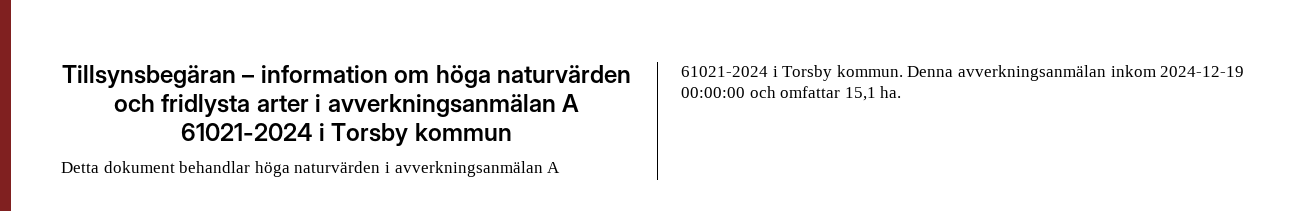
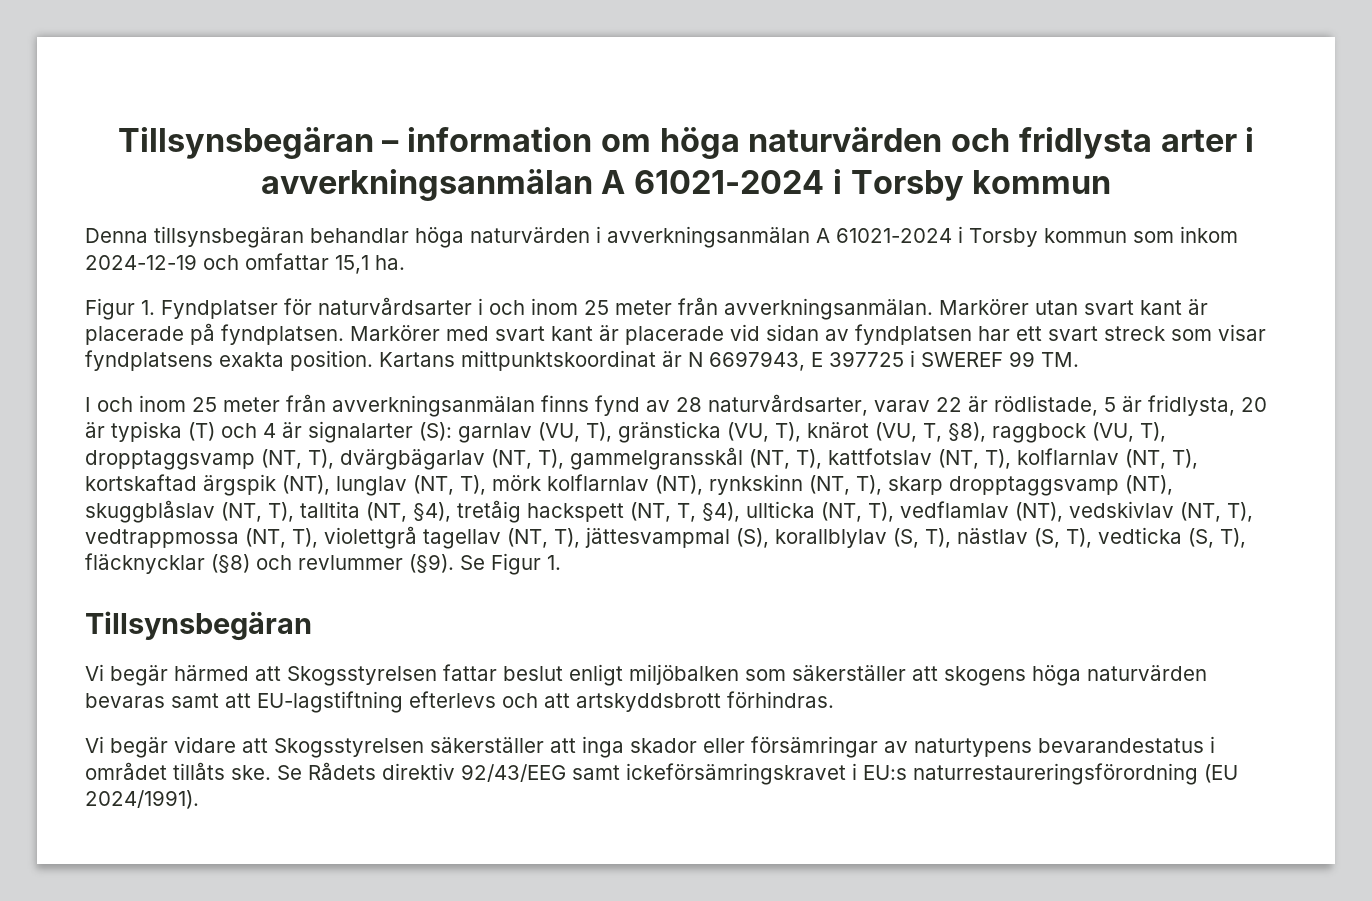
- Detta dokument behandlar höga naturvärden i avverkningsanmälan A 61021-2024 i Torsby kommun. Denna avverkningsanmälan inkom 2024-12-19 00:00:00 och omfattar 15,1 ha.
+ Denna tillsynsbegäran behandlar höga naturvärden i avverkningsanmälan A 61021-2024 i Torsby kommun som inkom 2024-12-19 och omfattar 15,1 ha.
+ Figur 1. Fyndplatser för naturvårdsarter i och inom 25 meter från avverkningsanmälan. Markörer utan svart kant är placerade på fyndplatsen. Markörer med svart kant är placerade vid sidan av fyndplatsen har ett svart streck som visar fyndplatsens exakta position. Kartans mittpunktskoordinat är N 6697943, E 397725 i SWEREF 99 TM.
+ I och inom 25 meter från avverkningsanmälan finns fynd av 28 naturvårdsarter, varav 22 är rödlistade, 5 är fridlysta, 20 är typiska (T) och 4 är signalarter (S): garnlav (VU, T), gränsticka (VU, T), knärot (VU, T, §8), raggbock (VU, T), dropptaggsvamp (NT, T), dvärgbägarlav (NT, T), gammelgransskål (NT, T), kattfotslav (NT, T), kolflarnlav (NT, T), kortskaftad ärgspik (NT), lunglav (NT, T), mörk kolflarnlav (NT), rynkskinn (NT, T), skarp dropptaggsvamp (NT), skuggblåslav (NT, T), talltita (NT, §4), tretåig hackspett (NT, T, §4), ullticka (NT, T), vedflamlav (NT), vedskivlav (NT, T), vedtrappmossa (NT, T), violettgrå tagellav (NT, T), jättesvampmal (S), korallblylav (S, T), nästlav (S, T), vedticka (S, T), fläcknycklar (§8) och revlummer (§9). Se Figur 1.
+ Tillsynsbegäran
+ Vi begär härmed att Skogsstyrelsen fattar beslut enligt miljöbalken som säkerställer att skogens höga naturvärden bevaras samt att EU-lagstiftning efterlevs och att artskyddsbrott förhindras.
+ Vi begär vidare att Skogsstyrelsen säkerställer att inga skador eller försämringar av naturtypens bevarandestatus i området tillåts ske. Se Rådets direktiv 92/43/EEG samt ickeförsämringskravet i EU:s naturrestaureringsförordning (EU 2024/1991).

